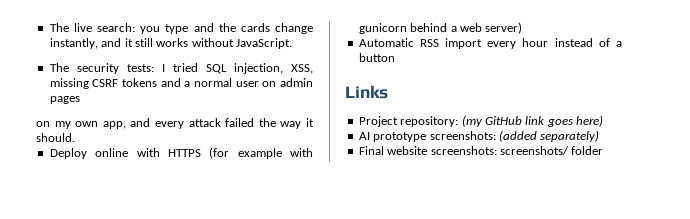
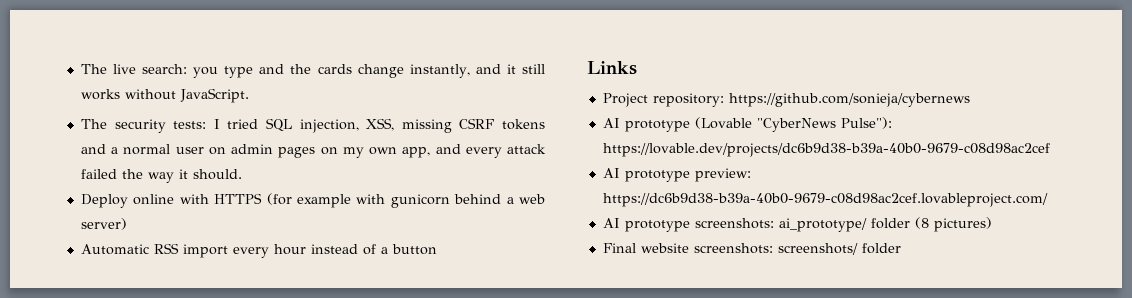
- The security tests: I tried SQL injection, XSS, missing CSRF tokens and a normal user on admin pages
- on my own app, and every attack failed the way it should.
+ The security tests: I tried SQL injection, XSS, missing CSRF tokens and a normal user on admin pages on my own app, and every attack failed the way it should.
- Project repository: (my GitHub link goes here)
+ Project repository: https://github.com/sonieja/cybernews
+ AI prototype (Lovable "CyberNews Pulse"): https://lovable.dev/projects/dc6b9d38-b39a-40b0-9679-c08d98ac2cef
+ AI prototype preview: https://dc6b9d38-b39a-40b0-9679-c08d98ac2cef.lovableproject.com/
- AI prototype screenshots: (added separately)
+ AI prototype screenshots: ai_prototype/ folder (8 pictures)

